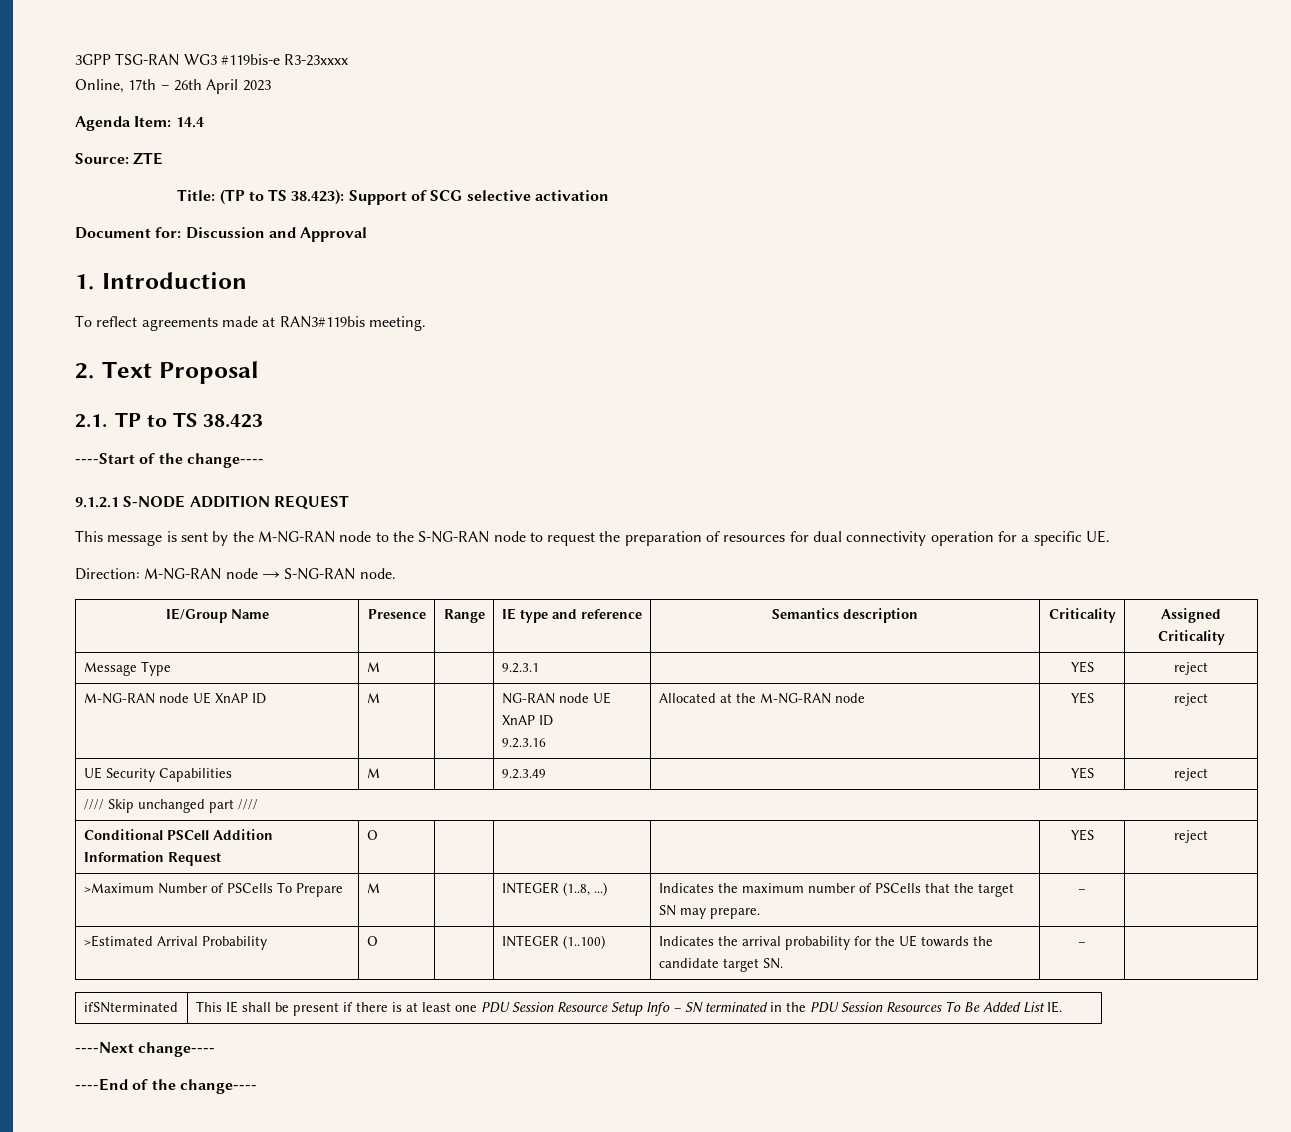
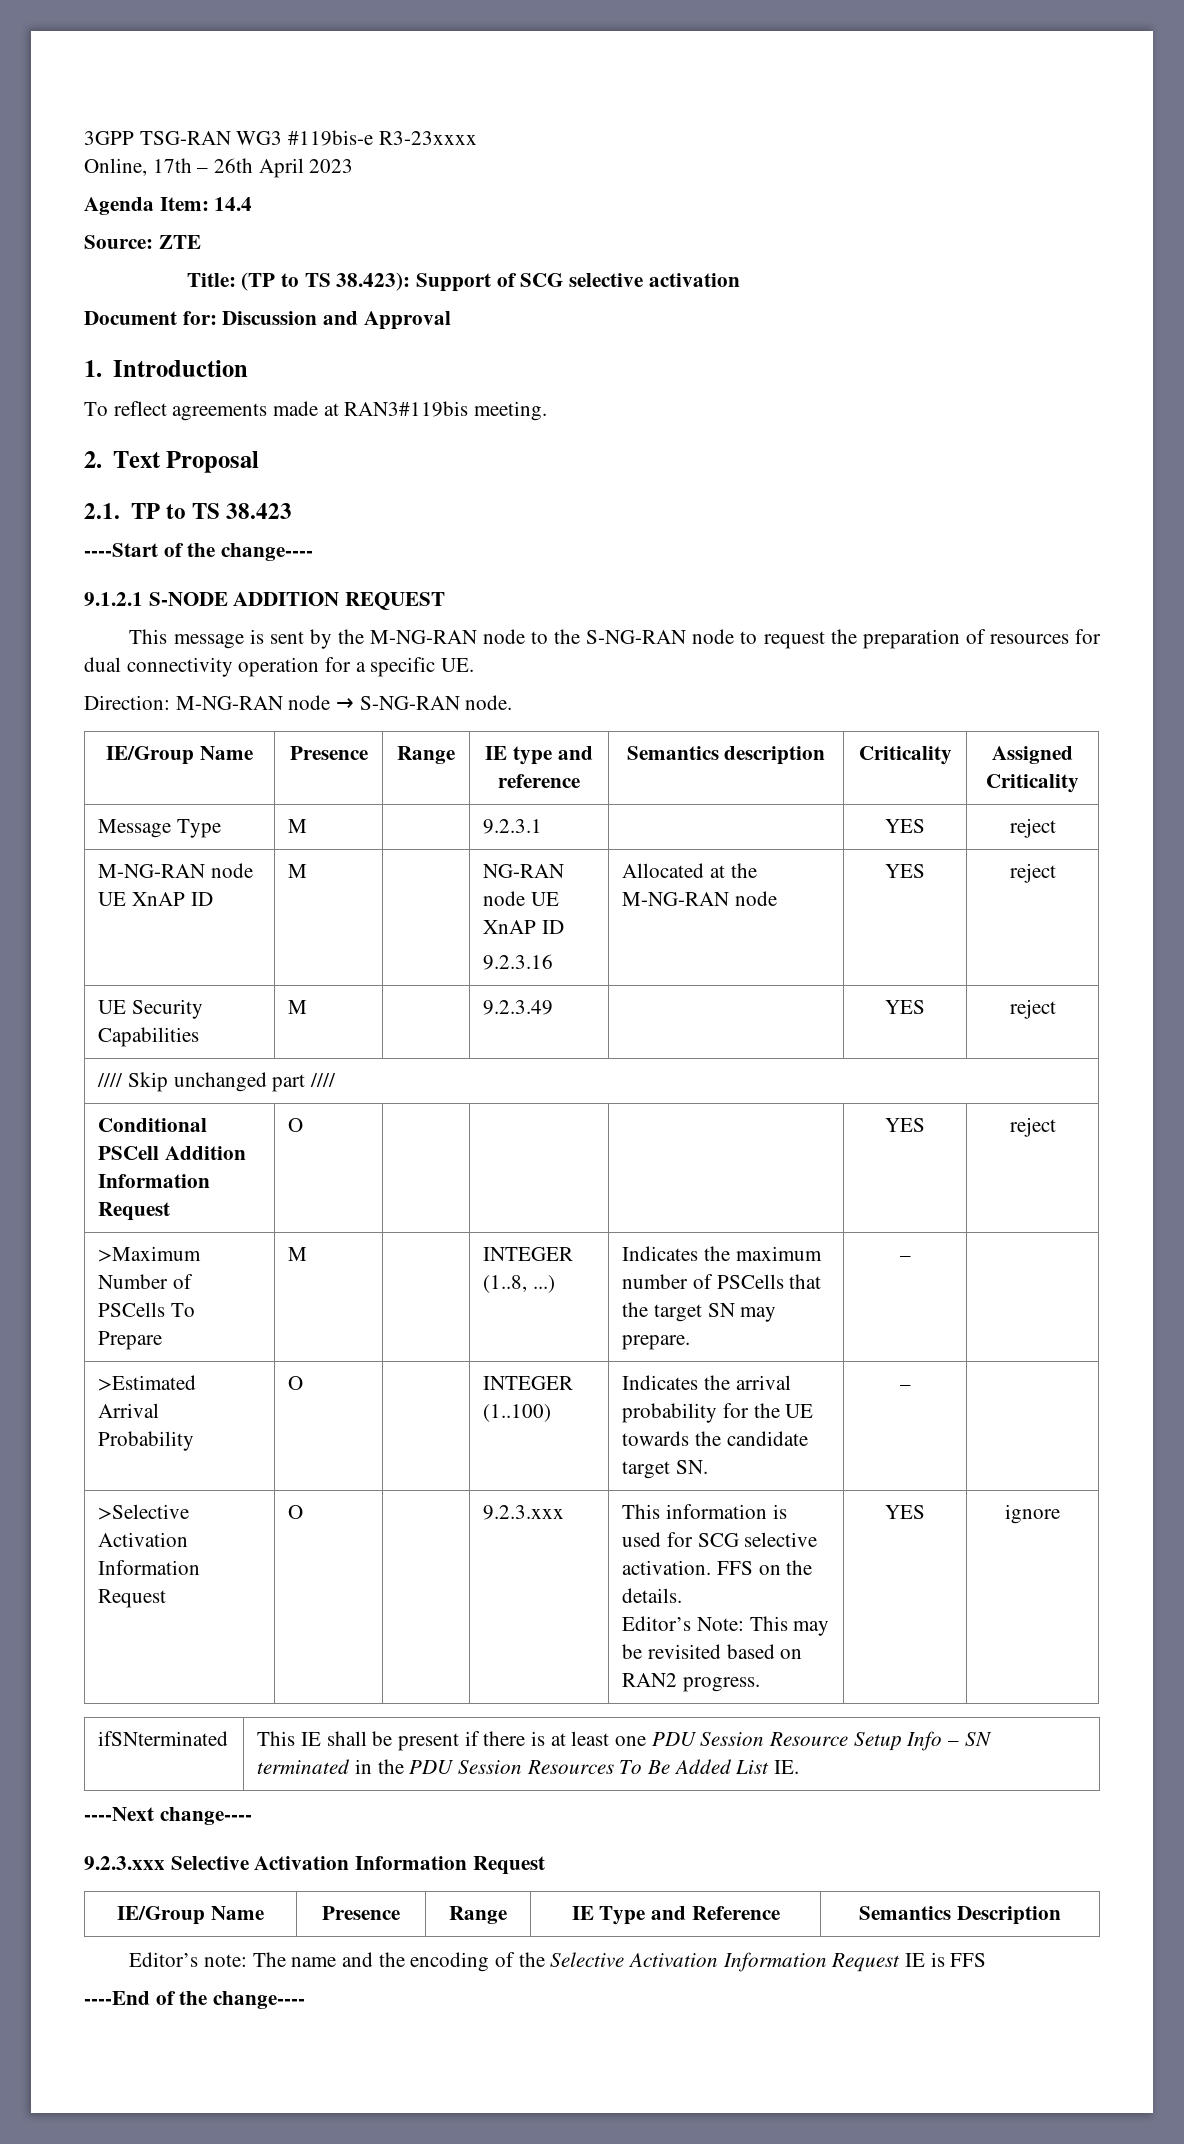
+ >Selective Activation Information Request | O | | 9.2.3.xxx | This information is used for SCG selective activation. FFS on the details.
+ Editor’s Note: This may be revisited based on RAN2 progress. | YES | ignore
+ 9.2.3.xxx Selective Activation Information Request
+ IE/Group Name | Presence | Range | IE Type and Reference | Semantics Description
+ Editor’s note: The name and the encoding of the Selective Activation Information Request IE is FFS

